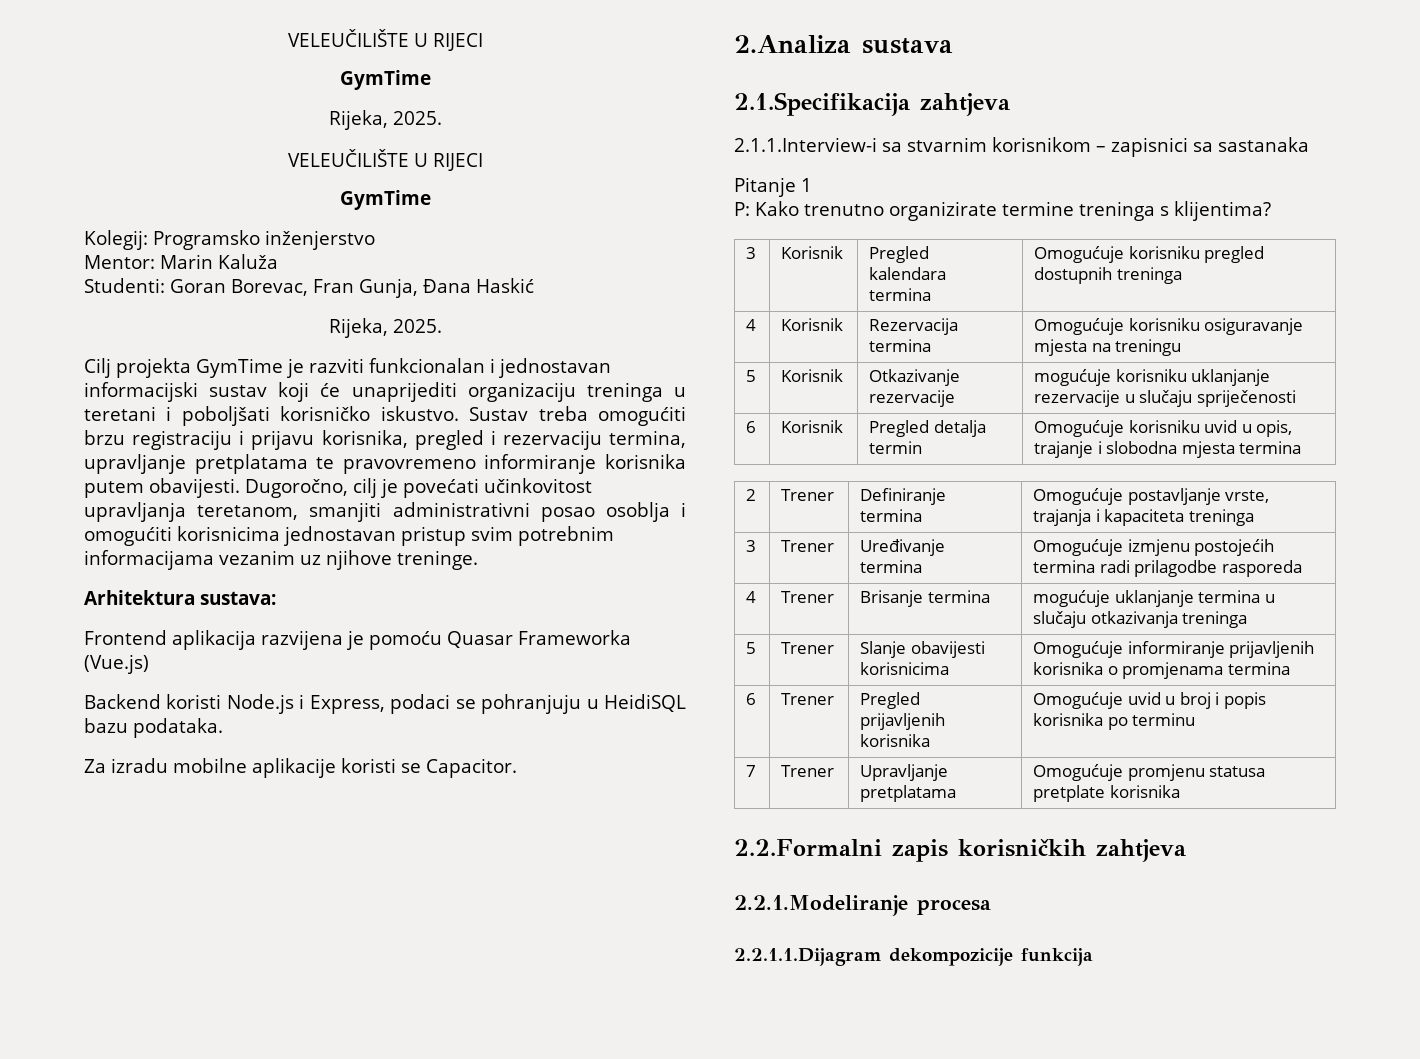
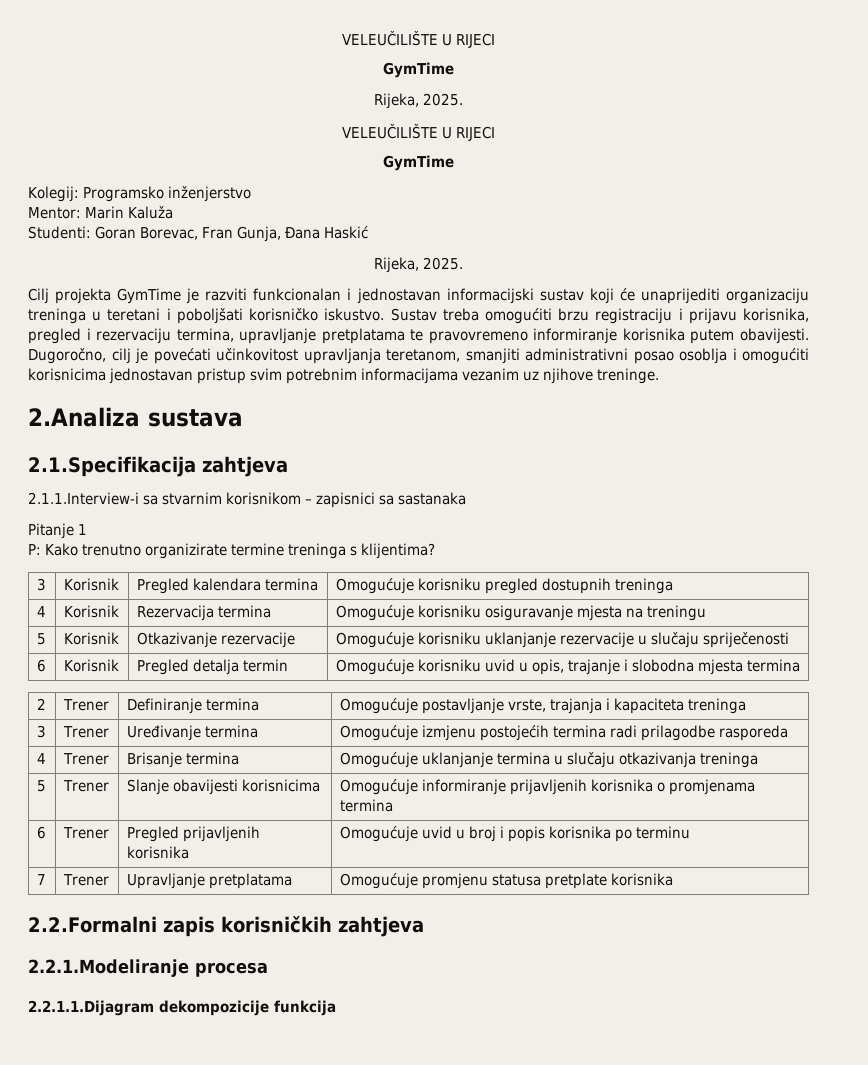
- Arhitektura sustava:
- Frontend aplikacija razvijena je pomoću Quasar Frameworka (Vue.js)
- Backend koristi Node.js i Express, podaci se pohranjuju u HeidiSQL bazu podataka.
- Za izradu mobilne aplikacije koristi se Capacitor.
- 5 | Korisnik | Otkazivanje rezervacije | mogućuje korisniku uklanjanje rezervacije u slučaju spriječenosti
+ 5 | Korisnik | Otkazivanje rezervacije | Omogućuje korisniku uklanjanje rezervacije u slučaju spriječenosti
- 4 | Trener | Brisanje termina | mogućuje uklanjanje termina u slučaju otkazivanja treninga
+ 4 | Trener | Brisanje termina | Omogućuje uklanjanje termina u slučaju otkazivanja treninga

